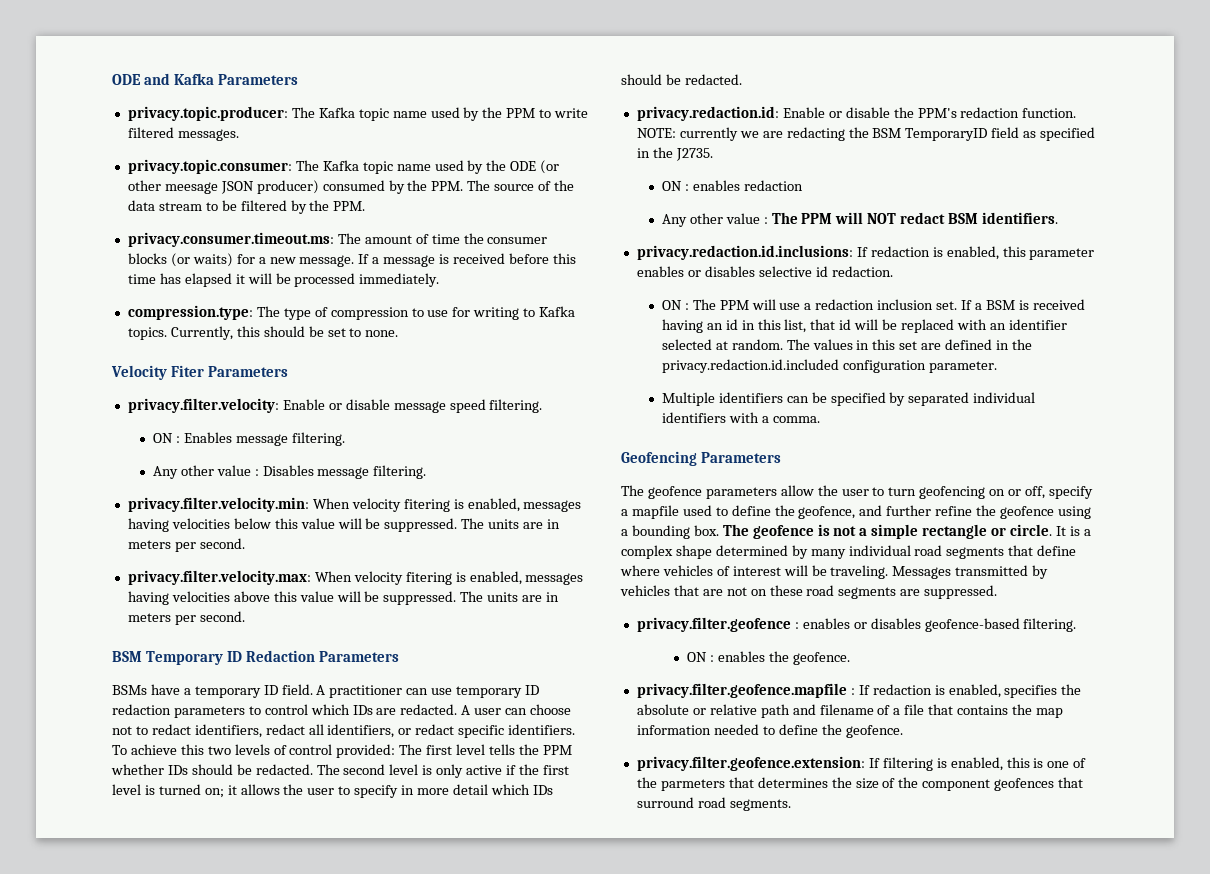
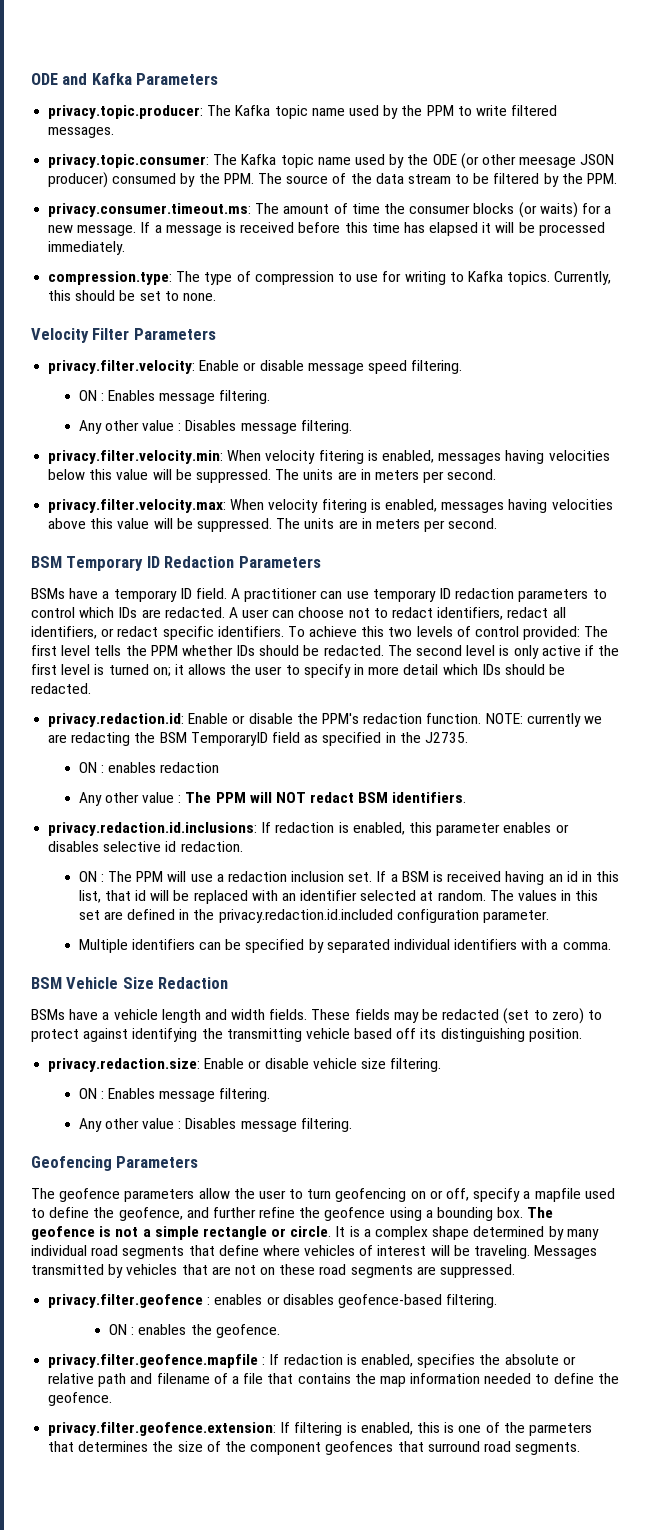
- Velocity Fiter Parameters
+ Velocity Filter Parameters
+ BSM Vehicle Size Redaction
+ BSMs have a vehicle length and width fields. These fields may be redacted (set to zero) to protect against identifying the transmitting vehicle based off its distinguishing position.
+ privacy.redaction.size: Enable or disable vehicle size filtering.
+ ON : Enables message filtering.
+ Any other value : Disables message filtering.

